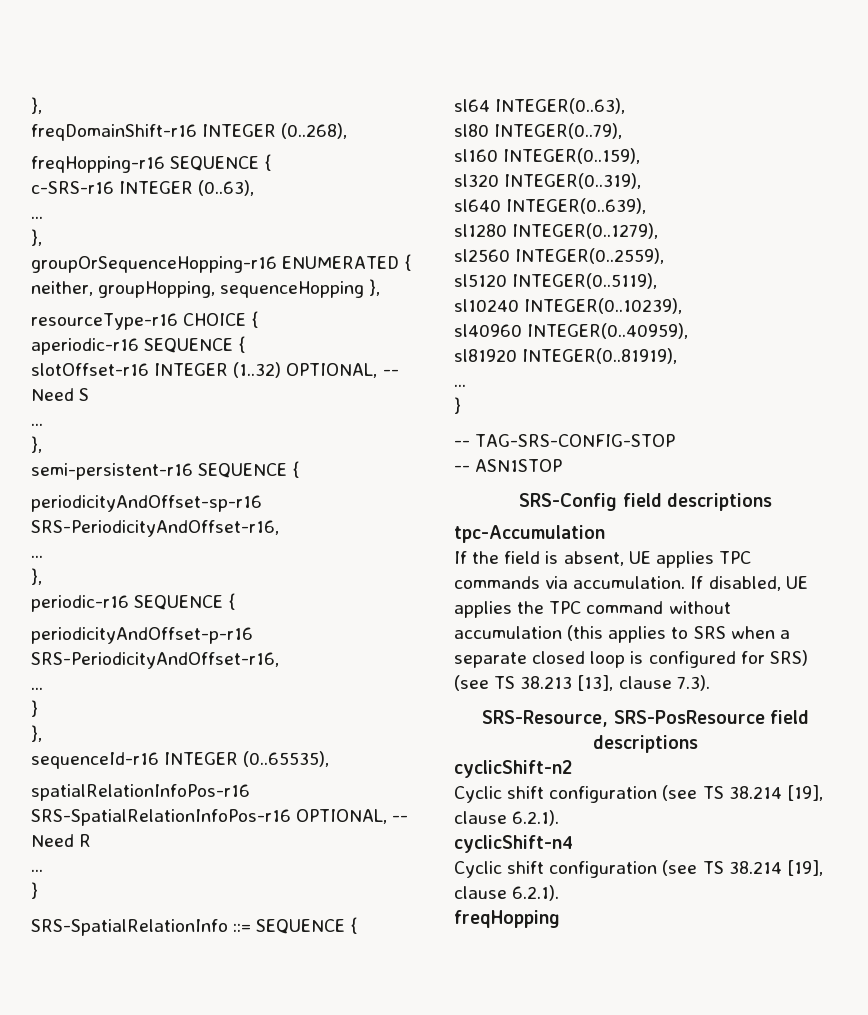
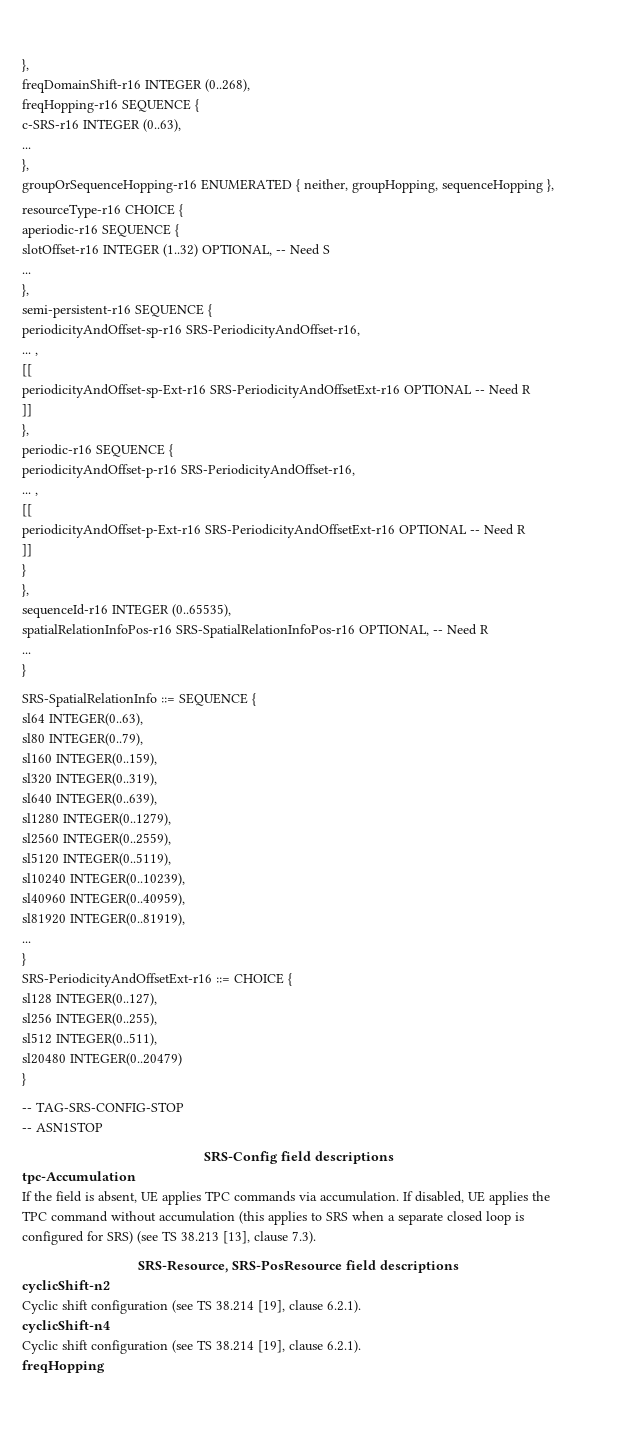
  periodicityAndOffset-sp-r16 SRS-PeriodicityAndOffset-r16,
- ...
+ ... ,
+ [[
+ periodicityAndOffset-sp-Ext-r16 SRS-PeriodicityAndOffsetExt-r16 OPTIONAL -- Need R
+ ]]
  periodicityAndOffset-p-r16 SRS-PeriodicityAndOffset-r16,
- ...
+ ... ,
+ [[
+ periodicityAndOffset-p-Ext-r16 SRS-PeriodicityAndOffsetExt-r16 OPTIONAL -- Need R
+ ]]
+ SRS-PeriodicityAndOffsetExt-r16 ::= CHOICE {
+ sl128 INTEGER(0..127),
+ sl256 INTEGER(0..255),
+ sl512 INTEGER(0..511),
+ sl20480 INTEGER(0..20479)
+ }

